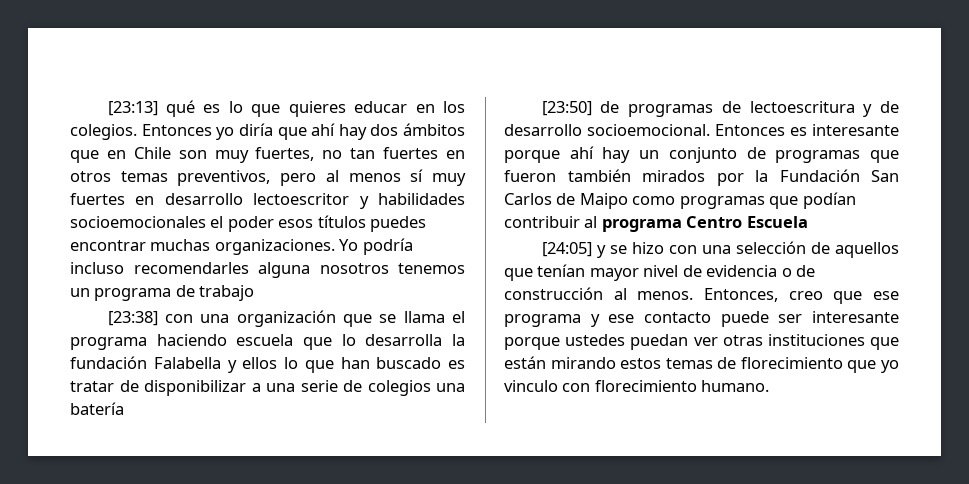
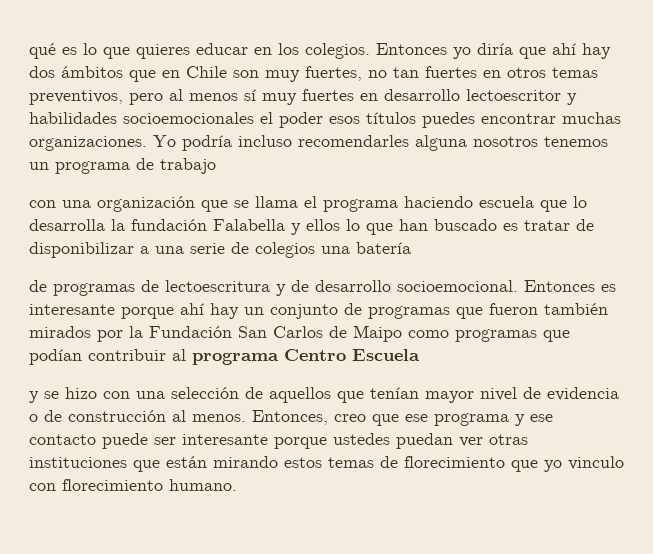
- [23:13] qué es lo que quieres educar en los colegios.
+ qué es lo que quieres educar en los colegios.
- [23:38] con una organización que se llama el programa haciendo escuela que lo desarrolla la fundación Falabella y ellos lo que han buscado es tratar de disponibilizar a una serie de colegios una batería
+ con una organización que se llama el programa haciendo escuela que lo desarrolla la fundación Falabella y ellos lo que han buscado es tratar de disponibilizar a una serie de colegios una batería
- [23:50] de programas de lectoescritura y de desarrollo socioemocional.
+ de programas de lectoescritura y de desarrollo socioemocional.
- [24:05] y se hizo con una selección de aquellos que tenían mayor nivel de evidencia o de construcción al menos.
+ y se hizo con una selección de aquellos que tenían mayor nivel de evidencia o de construcción al menos.

